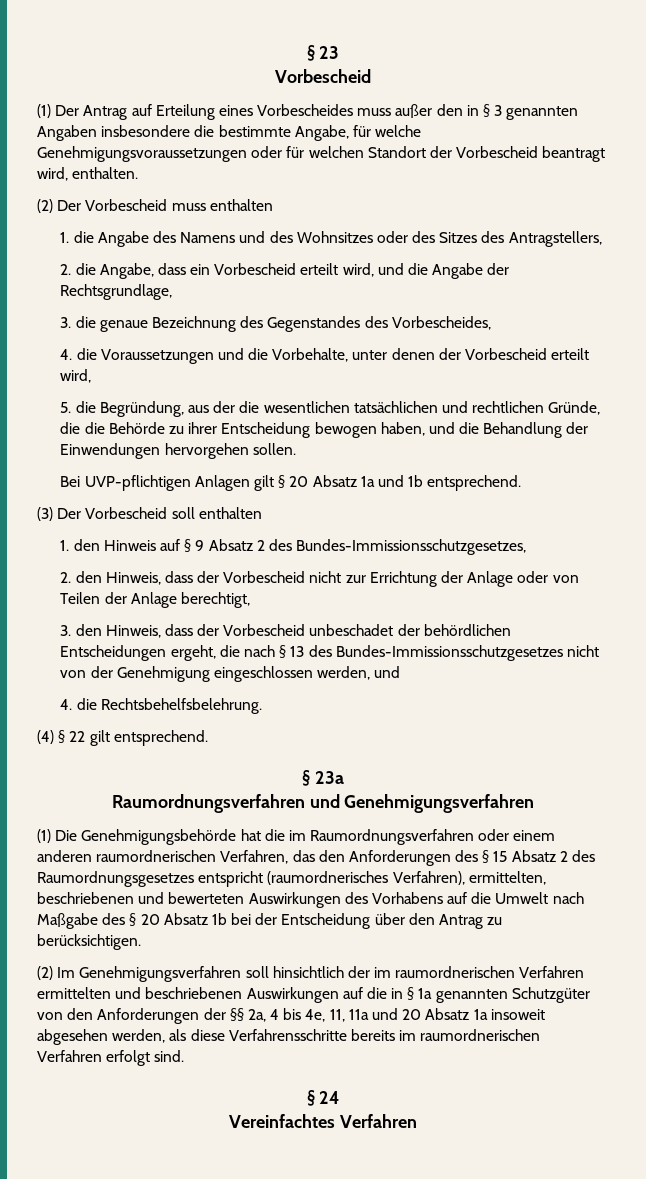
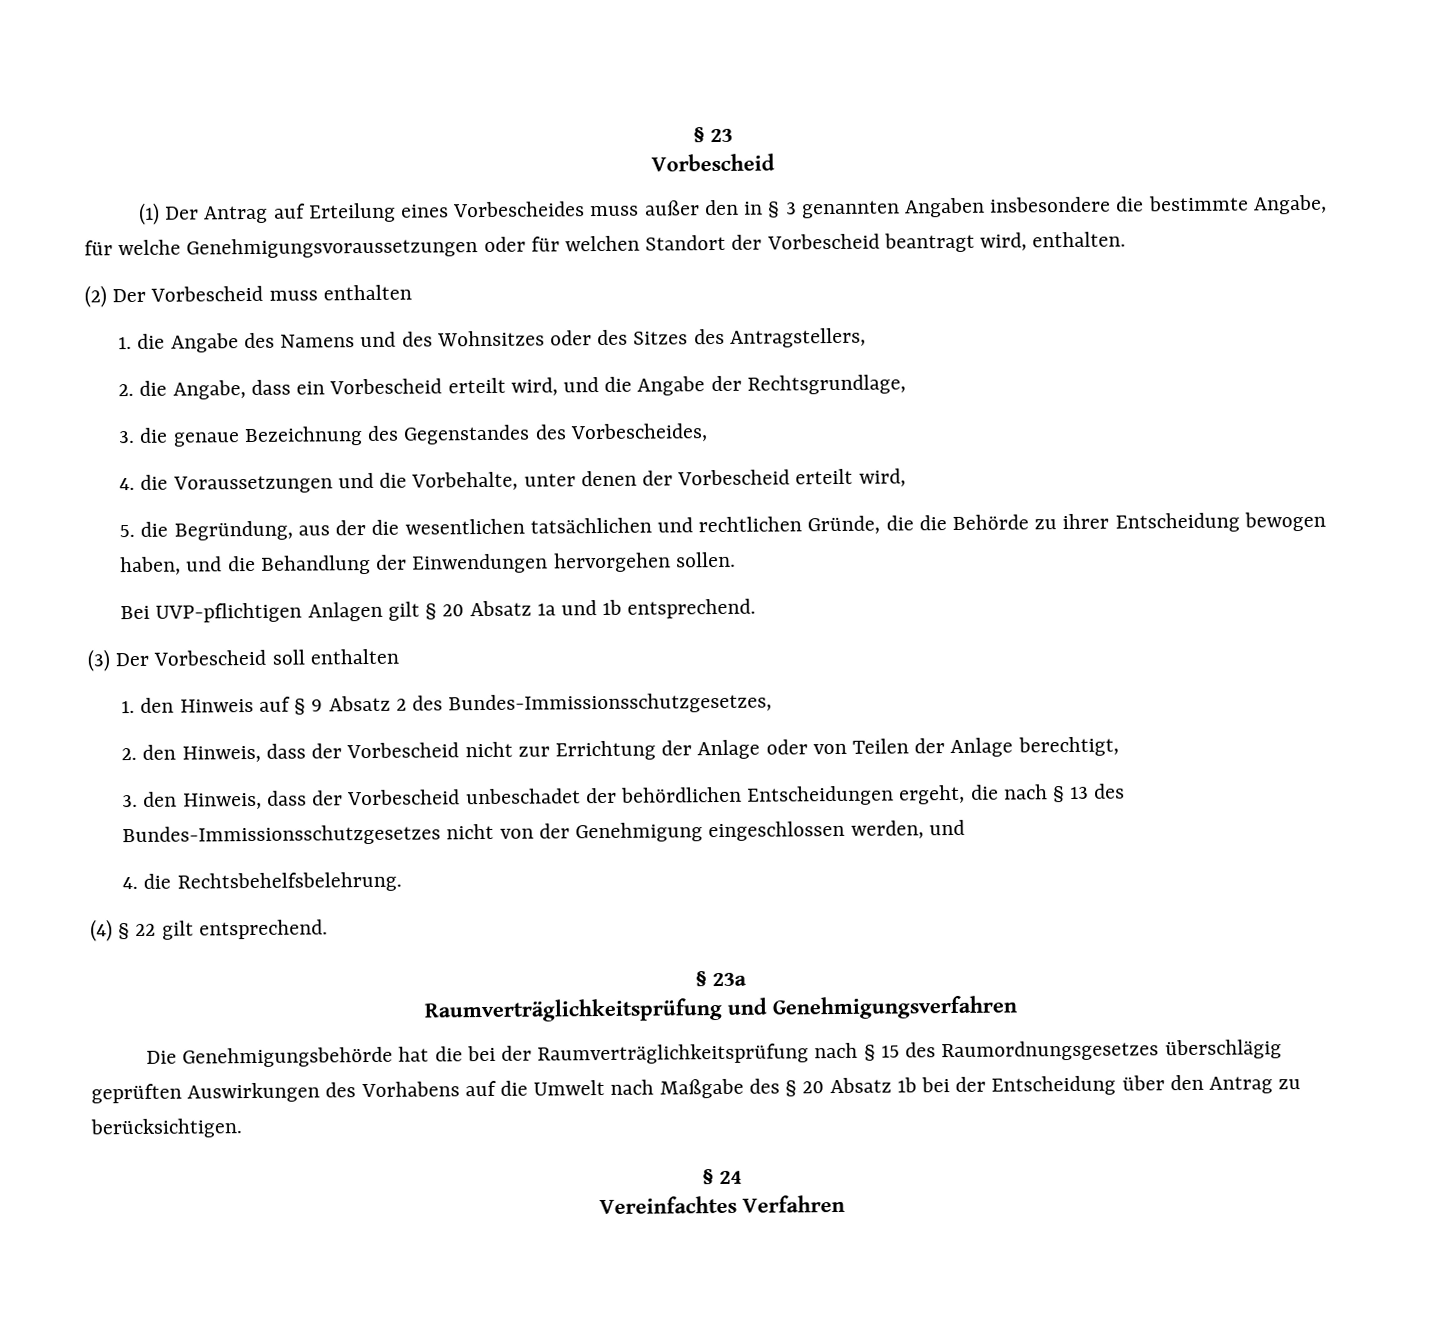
- Raumordnungsverfahren und Genehmigungsverfahren
+ Raumverträglichkeitsprüfung und Genehmigungsverfahren
- (1) Die Genehmigungsbehörde hat die im Raumordnungsverfahren oder einem anderen raumordnerischen Verfahren, das den Anforderungen des § 15 Absatz 2 des Raumordnungsgesetzes entspricht (raumordnerisches Verfahren), ermittelten, beschriebenen und bewerteten Auswirkungen des Vorhabens auf die Umwelt nach Maßgabe des § 20 Absatz 1b bei der Entscheidung über den Antrag zu berücksichtigen.
+ Die Genehmigungsbehörde hat die bei der Raumverträglichkeitsprüfung nach § 15 des Raumordnungsgesetzes überschlägig geprüften Auswirkungen des Vorhabens auf die Umwelt nach Maßgabe des § 20 Absatz 1b bei der Entscheidung über den Antrag zu berücksichtigen.
- (2) Im Genehmigungsverfahren soll hinsichtlich der im raumordnerischen Verfahren ermittelten und beschriebenen Auswirkungen auf die in § 1a genannten Schutzgüter von den Anforderungen der §§ 2a, 4 bis 4e, 11, 11a und 20 Absatz 1a insoweit abgesehen werden, als diese Verfahrensschritte bereits im raumordnerischen Verfahren erfolgt sind.

